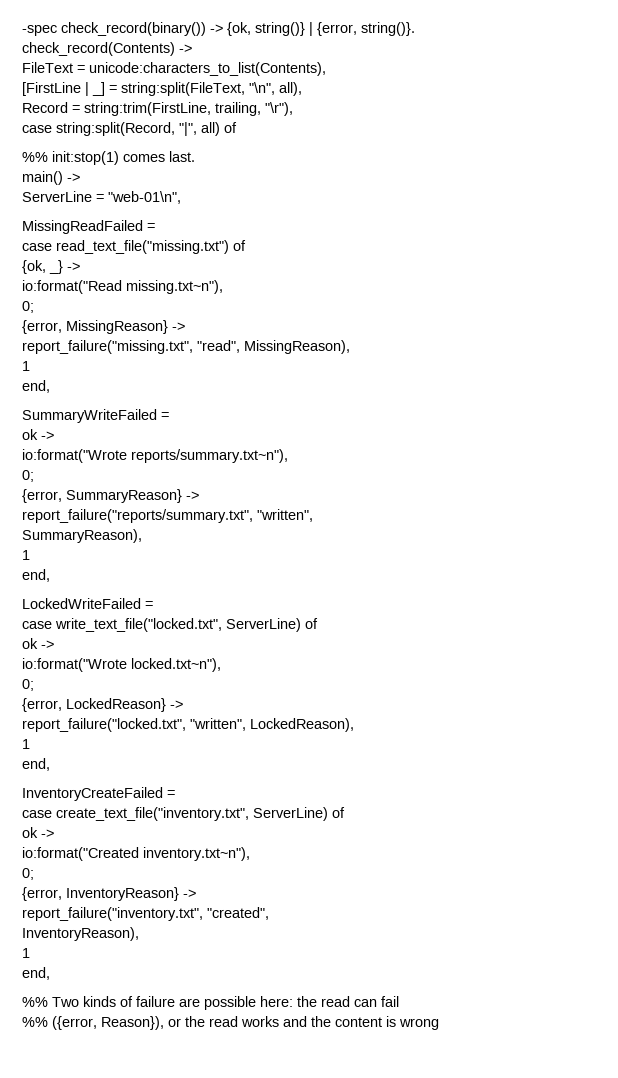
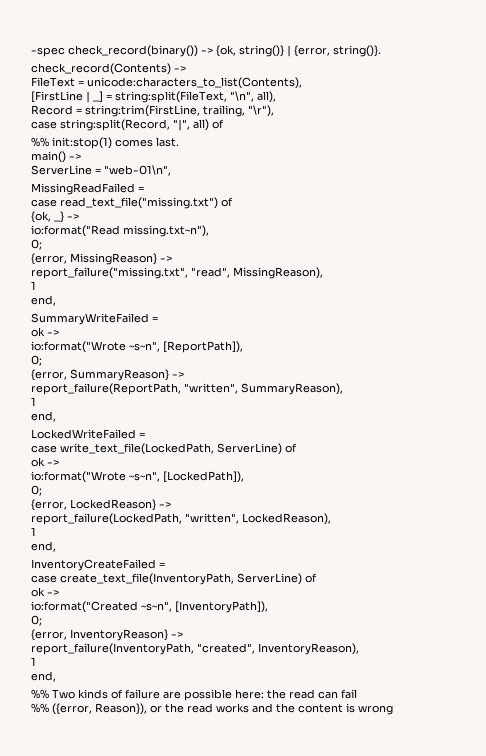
- io:format("Wrote reports/summary.txt~n"),
+ io:format("Wrote ~s~n", [ReportPath]),
- report_failure("reports/summary.txt", "written",
- SummaryReason),
+ report_failure(ReportPath, "written", SummaryReason),
- case write_text_file("locked.txt", ServerLine) of
+ case write_text_file(LockedPath, ServerLine) of
- io:format("Wrote locked.txt~n"),
+ io:format("Wrote ~s~n", [LockedPath]),
- report_failure("locked.txt", "written", LockedReason),
+ report_failure(LockedPath, "written", LockedReason),
- case create_text_file("inventory.txt", ServerLine) of
+ case create_text_file(InventoryPath, ServerLine) of
- io:format("Created inventory.txt~n"),
+ io:format("Created ~s~n", [InventoryPath]),
- report_failure("inventory.txt", "created",
- InventoryReason),
+ report_failure(InventoryPath, "created", InventoryReason),

